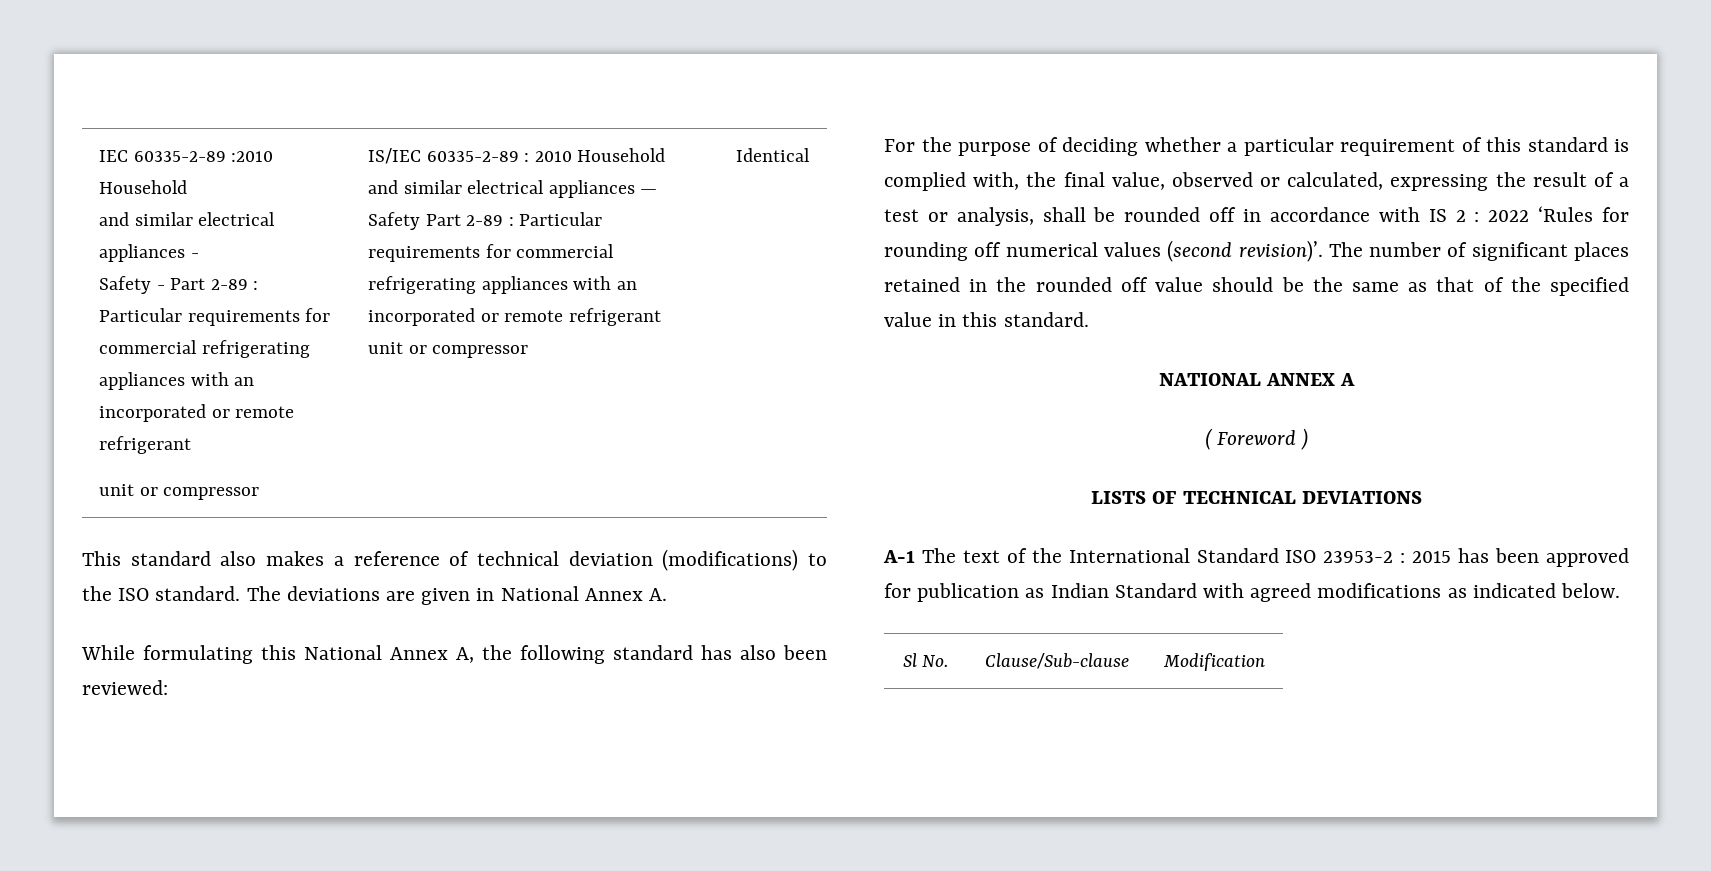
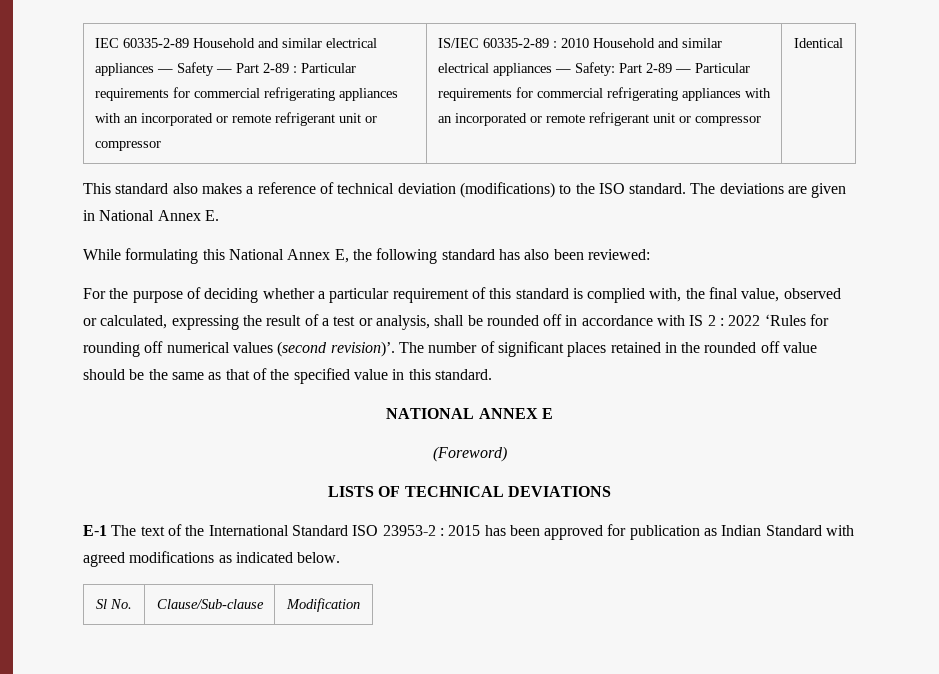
- IEC 60335-2-89 :2010 Household
- and similar electrical appliances -
- Safety - Part 2-89 : Particular requirements for commercial refrigerating appliances with an incorporated or remote refrigerant
- unit or compressor
+ IEC 60335-2-89 Household and similar electrical appliances — Safety — Part 2-89 : Particular requirements for commercial refrigerating appliances with an incorporated or remote refrigerant unit or compressor
- IS/IEC 60335-2-89 : 2010 Household and similar electrical appliances — Safety Part 2-89 : Particular requirements for commercial refrigerating appliances with an incorporated or remote refrigerant unit or compressor
+ IS/IEC 60335-2-89 : 2010 Household and similar electrical appliances — Safety: Part 2-89 — Particular requirements for commercial refrigerating appliances with an incorporated or remote refrigerant unit or compressor
- The deviations are given in National Annex A.
+ The deviations are given in National Annex E.
- While formulating this National Annex A, the following standard has also been reviewed:
+ While formulating this National Annex E, the following standard has also been reviewed:
- NATIONAL ANNEX A
- ( Foreword )
+ NATIONAL ANNEX E
+ (Foreword)
- A-1 The text of the International Standard ISO 23953-2 : 2015 has been approved for publication as Indian Standard with agreed modifications as indicated below.
+ E-1 The text of the International Standard ISO 23953-2 : 2015 has been approved for publication as Indian Standard with agreed modifications as indicated below.

